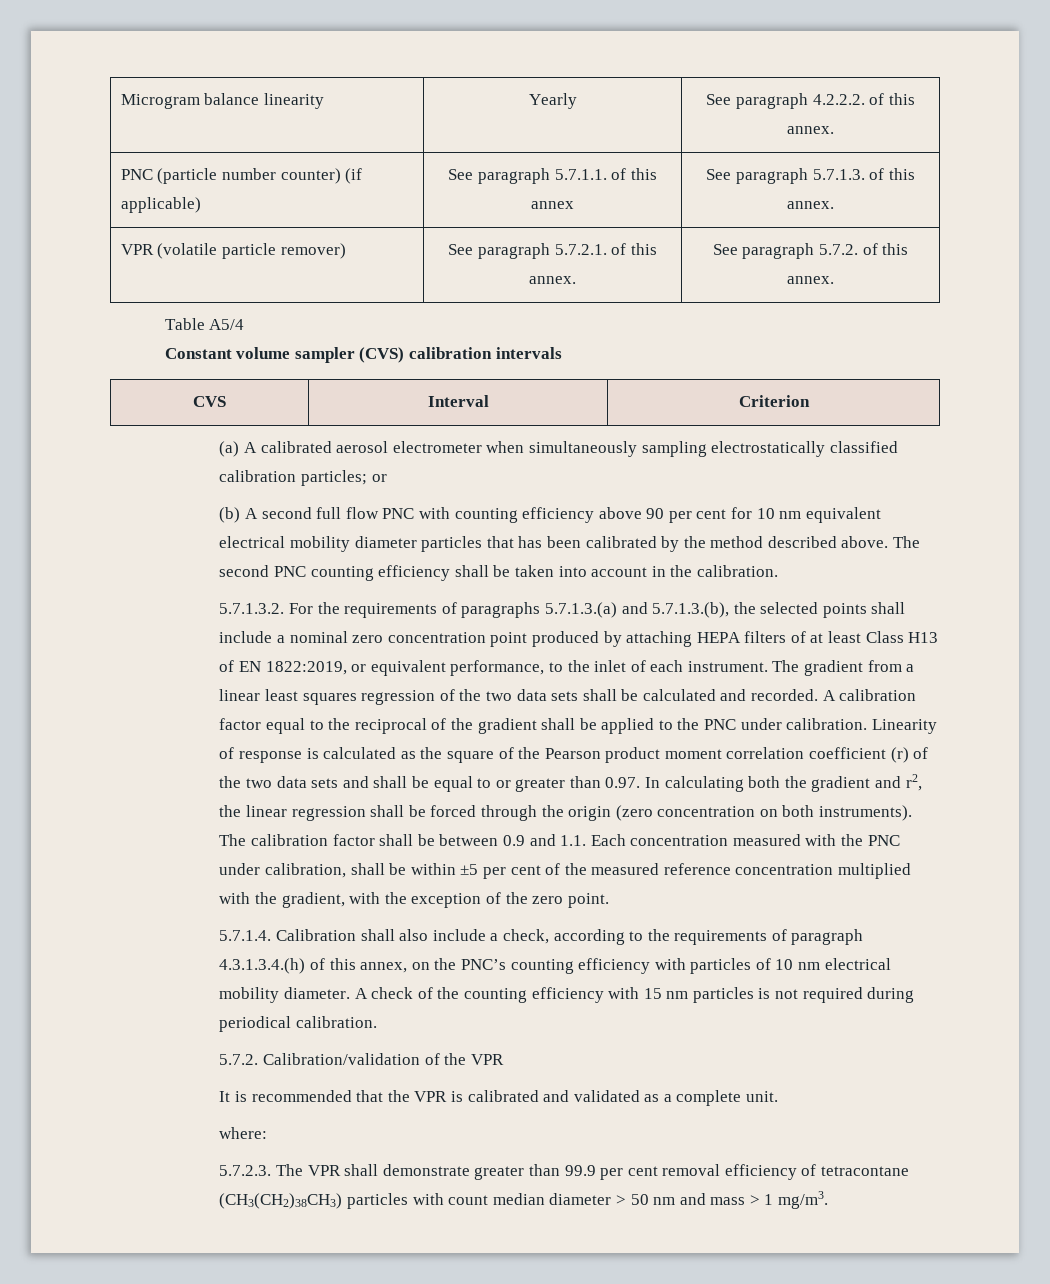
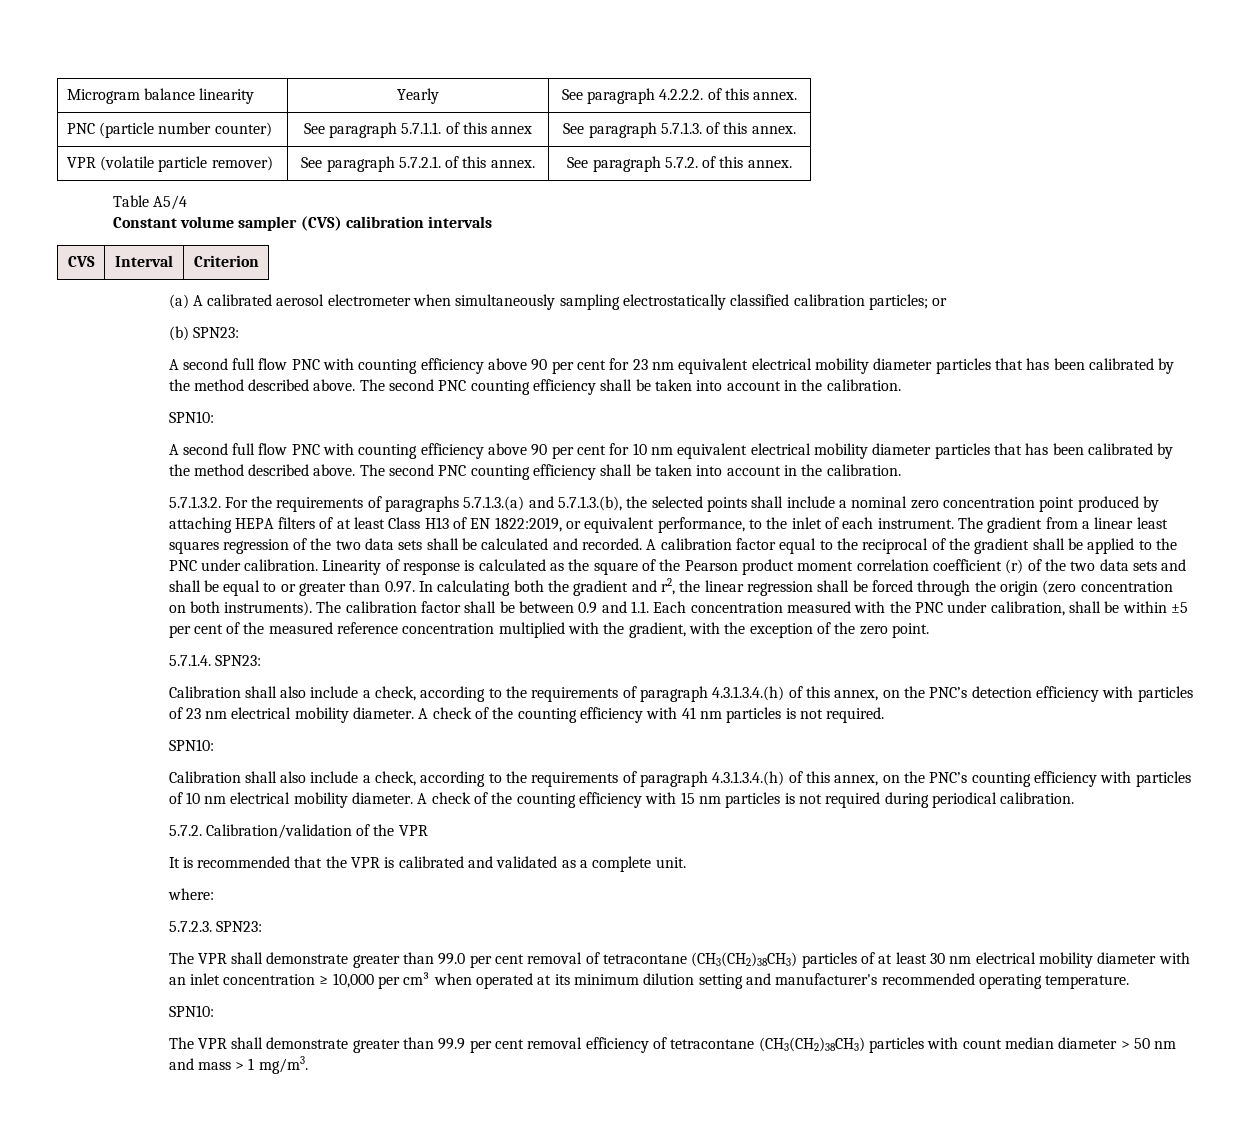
- PNC (particle number counter) (if applicable) | See paragraph 5.7.1.1. of this annex | See paragraph 5.7.1.3. of this annex.
+ PNC (particle number counter) | See paragraph 5.7.1.1. of this annex | See paragraph 5.7.1.3. of this annex.
- (b) A second full flow PNC with counting efficiency above 90 per cent for 10 nm equivalent electrical mobility diameter particles that has been calibrated by the method described above.
+ (b) SPN23:
+ A second full flow PNC with counting efficiency above 90 per cent for 23 nm equivalent electrical mobility diameter particles that has been calibrated by the method described above. The second PNC counting efficiency shall be taken into account in the calibration.
+ SPN10:
+ A second full flow PNC with counting efficiency above 90 per cent for 10 nm equivalent electrical mobility diameter particles that has been calibrated by the method described above.
- 5.7.1.4. Calibration shall also include a check, according to the requirements of paragraph 4.3.1.3.4.(h) of this annex, on the PNC’s counting efficiency with particles of 10 nm electrical mobility diameter.
+ 5.7.1.4. SPN23:
+ Calibration shall also include a check, according to the requirements of paragraph 4.3.1.3.4.(h) of this annex, on the PNC’s detection efficiency with particles of 23 nm electrical mobility diameter. A check of the counting efficiency with 41 nm particles is not required.
+ SPN10:
+ Calibration shall also include a check, according to the requirements of paragraph 4.3.1.3.4.(h) of this annex, on the PNC’s counting efficiency with particles of 10 nm electrical mobility diameter.
- 5.7.2.3. The VPR shall demonstrate greater than 99.9 per cent removal efficiency of tetracontane (CH3(CH2)38CH3) particles with count median diameter > 50 nm and mass > 1 mg/m3.
+ 5.7.2.3. SPN23:
+ The VPR shall demonstrate greater than 99.0 per cent removal of tetracontane (CH3(CH2)38CH3) particles of at least 30 nm electrical mobility diameter with an inlet concentration ≥ 10,000 per cm³ when operated at its minimum dilution setting and manufacturer's recommended operating temperature.
+ SPN10:
+ The VPR shall demonstrate greater than 99.9 per cent removal efficiency of tetracontane (CH3(CH2)38CH3) particles with count median diameter > 50 nm and mass > 1 mg/m3.

